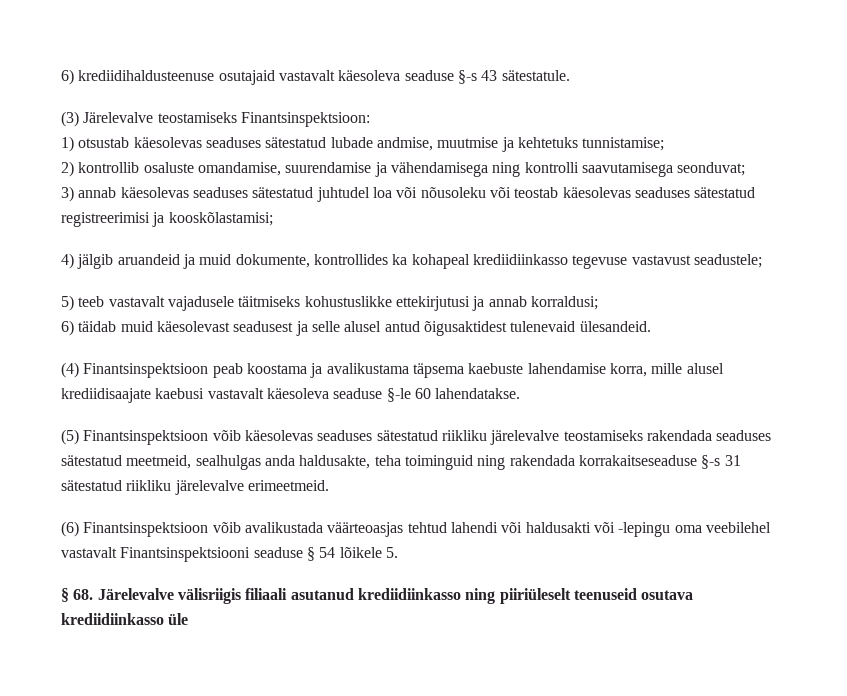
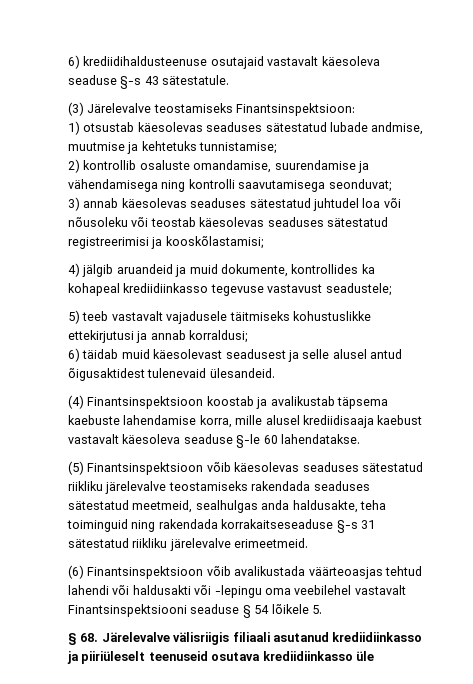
- (4) Finantsinspektsioon peab koostama ja avalikustama täpsema kaebuste lahendamise korra, mille alusel krediidisaajate kaebusi vastavalt käesoleva seaduse §-le 60 lahendatakse.
+ (4) Finantsinspektsioon koostab ja avalikustab täpsema kaebuste lahendamise korra, mille alusel krediidisaaja kaebust vastavalt käesoleva seaduse §-le 60 lahendatakse.
- § 68. Järelevalve välisriigis filiaali asutanud krediidiinkasso ning piiriüleselt teenuseid osutava krediidiinkasso üle
+ § 68. Järelevalve välisriigis filiaali asutanud krediidiinkasso ja piiriüleselt teenuseid osutava krediidiinkasso üle

